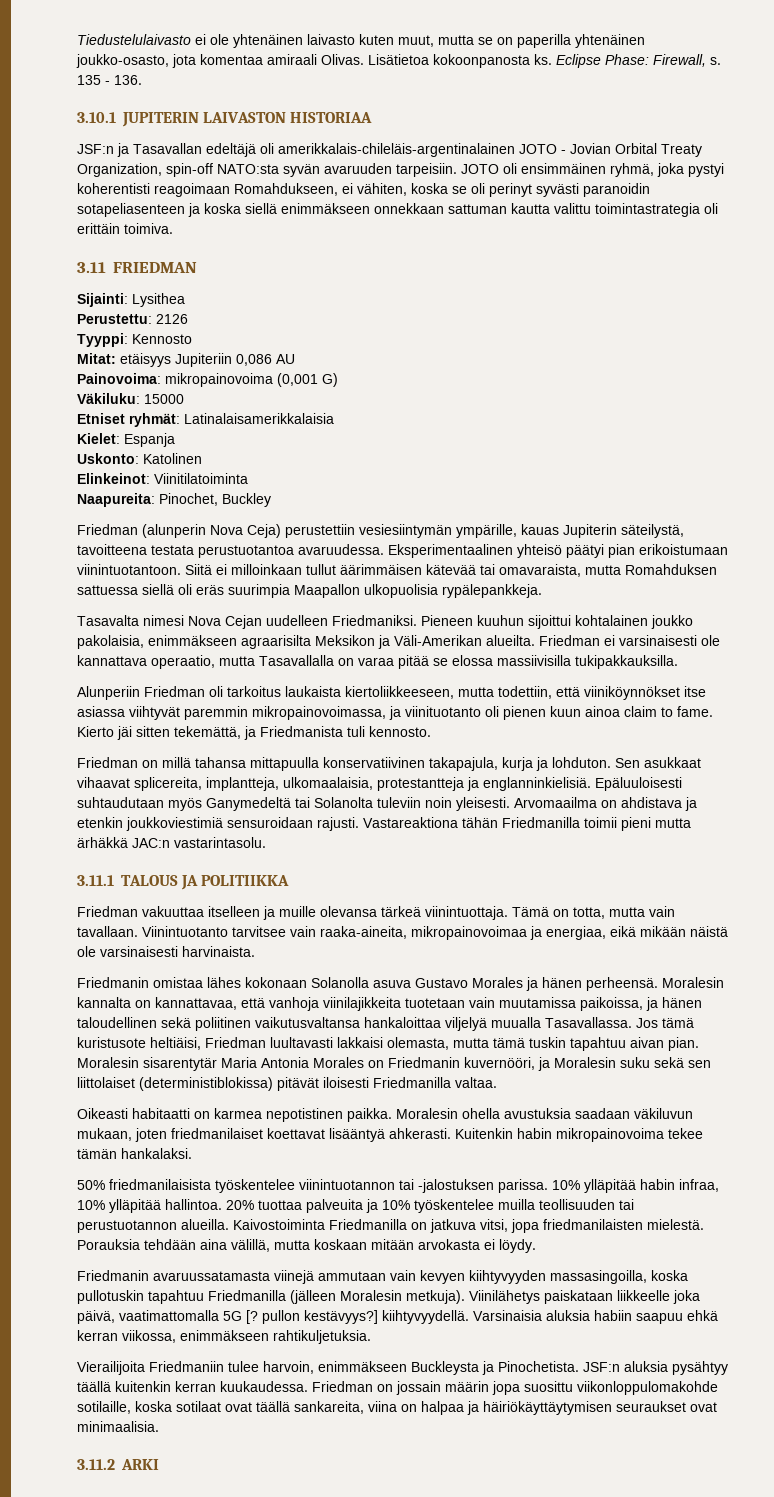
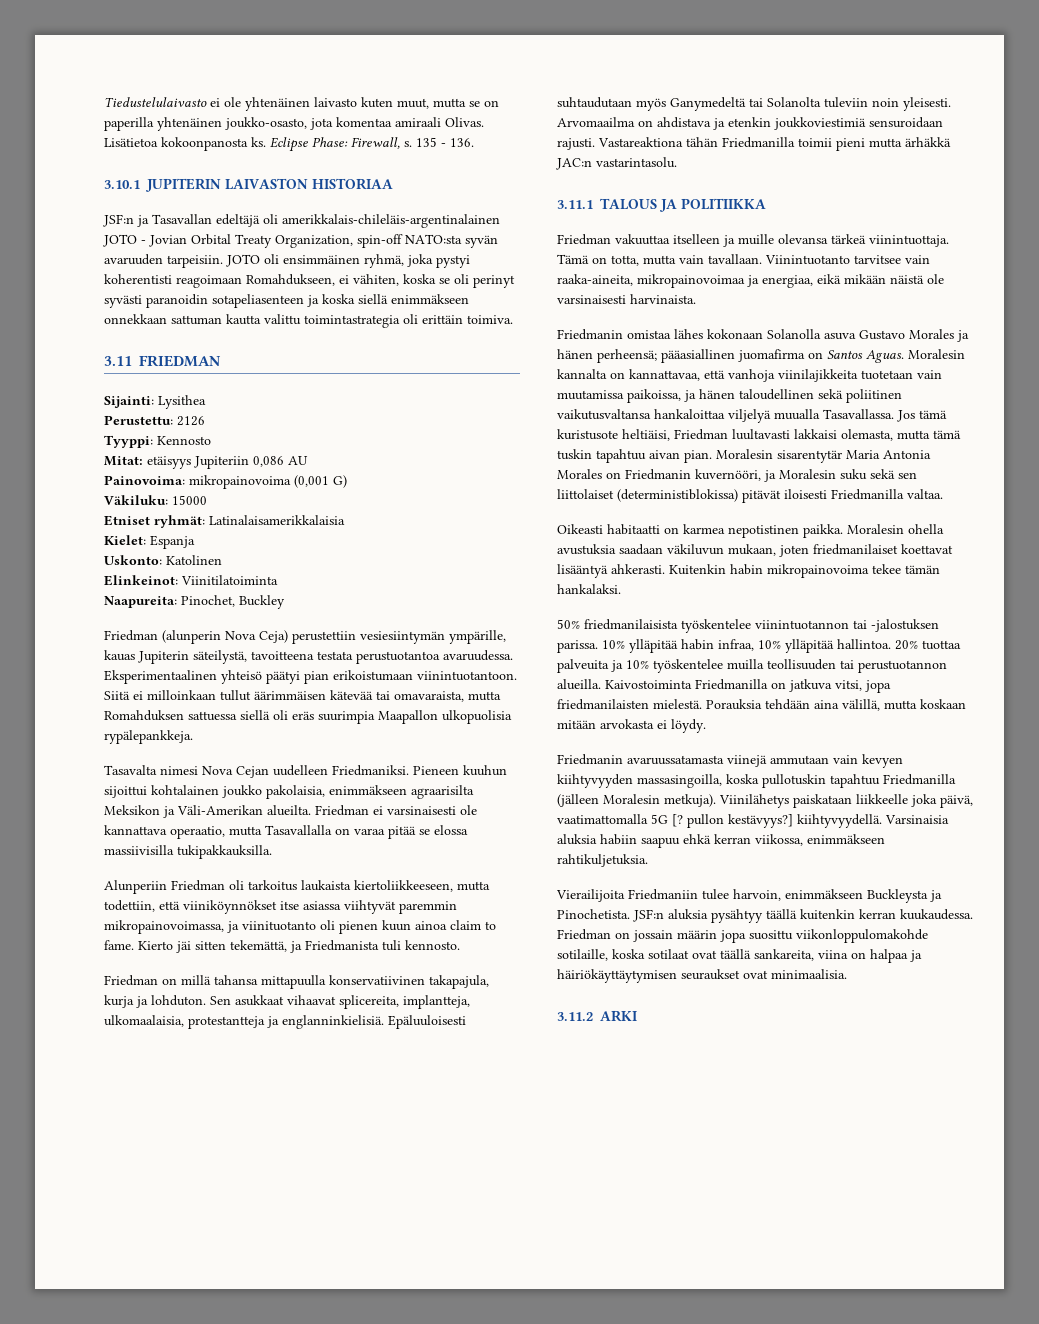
- Friedmanin omistaa lähes kokonaan Solanolla asuva Gustavo Morales ja hänen perheensä.
+ Friedmanin omistaa lähes kokonaan Solanolla asuva Gustavo Morales ja hänen perheensä; pääasiallinen juomafirma on Santos Aguas.

